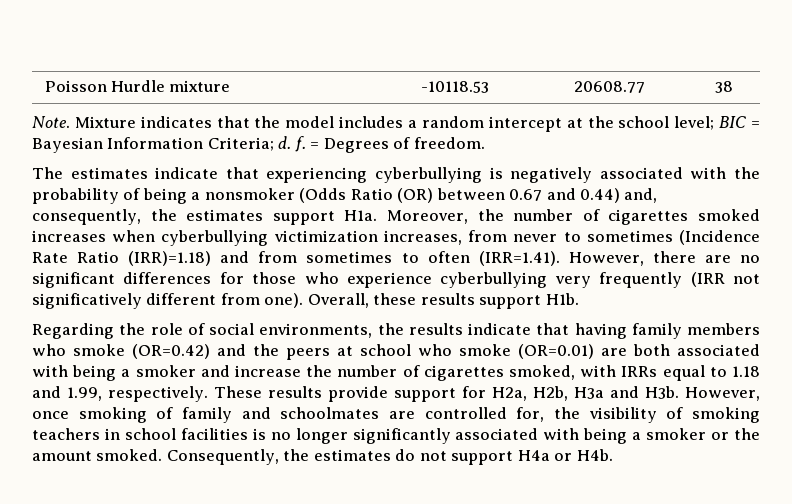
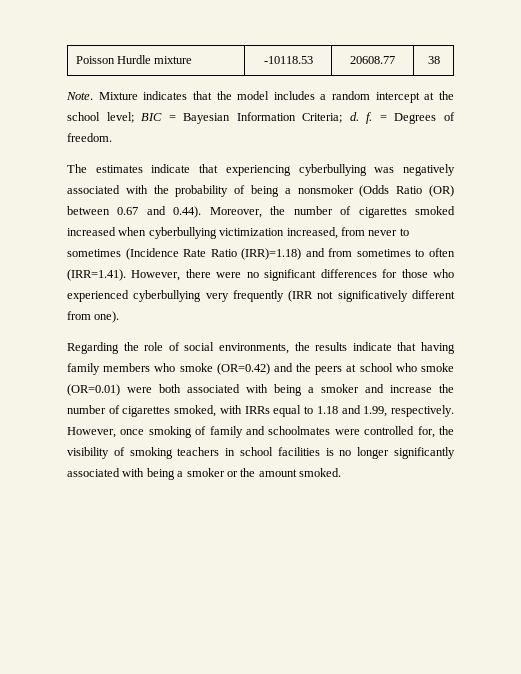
- The estimates indicate that experiencing cyberbullying is negatively associated with the probability of being a nonsmoker (Odds Ratio (OR) between 0.67 and 0.44) and, consequently, the estimates support H1a. Moreover, the number of cigarettes smoked increases when cyberbullying victimization increases, from never to sometimes (Incidence Rate Ratio (IRR)=1.18) and from sometimes to often (IRR=1.41). However, there are no significant differences for those who experience cyberbullying very frequently (IRR not significatively different from one). Overall, these results support H1b.
+ The estimates indicate that experiencing cyberbullying was negatively associated with the probability of being a nonsmoker (Odds Ratio (OR) between 0.67 and 0.44). Moreover, the number of cigarettes smoked increased when cyberbullying victimization increased, from never to sometimes (Incidence Rate Ratio (IRR)=1.18) and from sometimes to often (IRR=1.41). However, there were no significant differences for those who experienced cyberbullying very frequently (IRR not significatively different from one).
- Regarding the role of social environments, the results indicate that having family members who smoke (OR=0.42) and the peers at school who smoke (OR=0.01) are both associated with being a smoker and increase the number of cigarettes smoked, with IRRs equal to 1.18 and 1.99, respectively.
+ Regarding the role of social environments, the results indicate that having family members who smoke (OR=0.42) and the peers at school who smoke (OR=0.01) were both associated with being a smoker and increase the number of cigarettes smoked, with IRRs equal to 1.18 and 1.99, respectively.
- These results provide support for H2a, H2b, H3a and H3b. However, once smoking of family and schoolmates are controlled for, the visibility of smoking teachers in school facilities is no longer significantly associated with being a smoker or the amount smoked. Consequently, the estimates do not support H4a or H4b.
+ However, once smoking of family and schoolmates were controlled for, the visibility of smoking teachers in school facilities is no longer significantly associated with being a smoker or the amount smoked.

